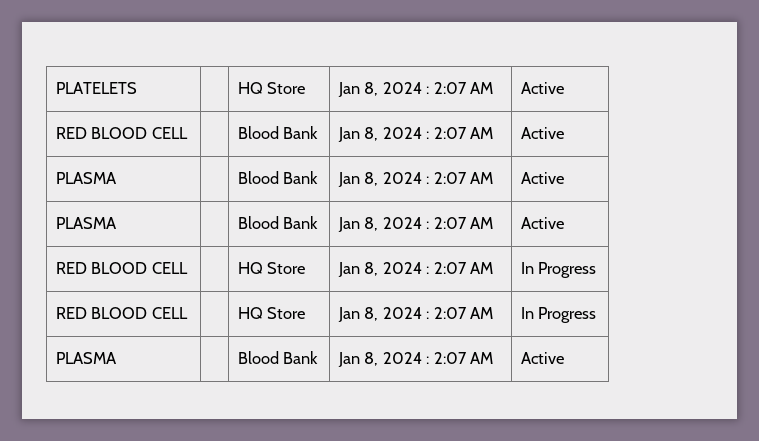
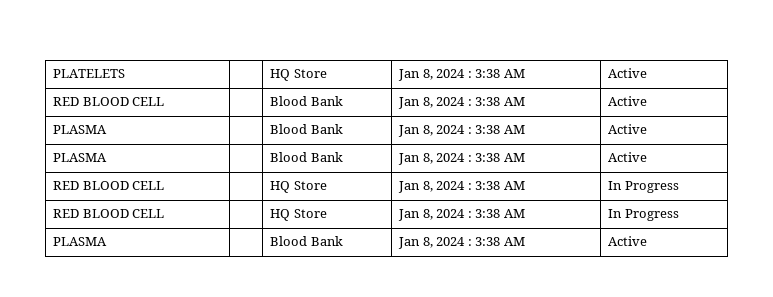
- PLATELETS | | HQ Store | Jan 8, 2024 : 2:07 AM | Active
+ PLATELETS | | HQ Store | Jan 8, 2024 : 3:38 AM | Active
- RED BLOOD CELL | | Blood Bank | Jan 8, 2024 : 2:07 AM | Active
- PLASMA | | Blood Bank | Jan 8, 2024 : 2:07 AM | Active
- PLASMA | | Blood Bank | Jan 8, 2024 : 2:07 AM | Active
- RED BLOOD CELL | | HQ Store | Jan 8, 2024 : 2:07 AM | In Progress
- RED BLOOD CELL | | HQ Store | Jan 8, 2024 : 2:07 AM | In Progress
- PLASMA | | Blood Bank | Jan 8, 2024 : 2:07 AM | Active
+ RED BLOOD CELL | | Blood Bank | Jan 8, 2024 : 3:38 AM | Active
+ PLASMA | | Blood Bank | Jan 8, 2024 : 3:38 AM | Active
+ PLASMA | | Blood Bank | Jan 8, 2024 : 3:38 AM | Active
+ RED BLOOD CELL | | HQ Store | Jan 8, 2024 : 3:38 AM | In Progress
+ RED BLOOD CELL | | HQ Store | Jan 8, 2024 : 3:38 AM | In Progress
+ PLASMA | | Blood Bank | Jan 8, 2024 : 3:38 AM | Active

